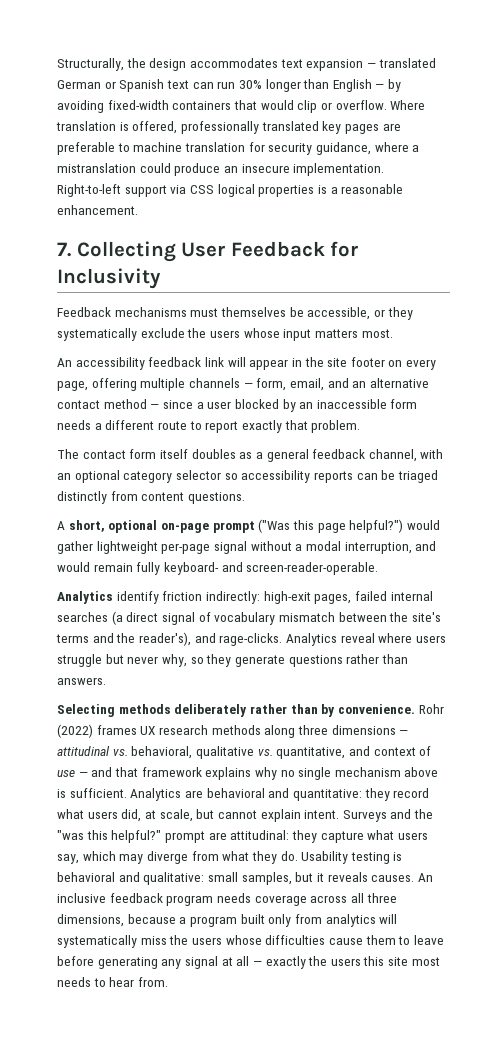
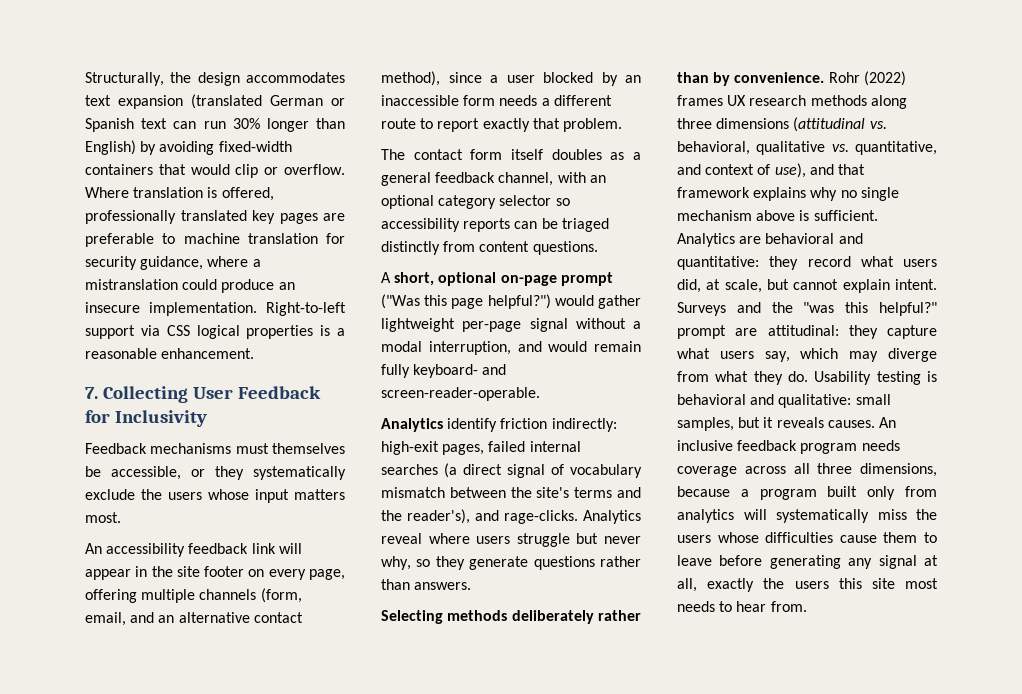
- Structurally, the design accommodates text expansion — translated German or Spanish text can run 30% longer than English — by avoiding fixed-width containers that would clip or overflow.
+ Structurally, the design accommodates text expansion (translated German or Spanish text can run 30% longer than English) by avoiding fixed-width containers that would clip or overflow.
- An accessibility feedback link will appear in the site footer on every page, offering multiple channels — form, email, and an alternative contact method — since a user blocked by an inaccessible form needs a different route to report exactly that problem.
+ An accessibility feedback link will appear in the site footer on every page, offering multiple channels (form, email, and an alternative contact method), since a user blocked by an inaccessible form needs a different route to report exactly that problem.
- Rohr (2022) frames UX research methods along three dimensions — attitudinal vs. behavioral, qualitative vs. quantitative, and context of use — and that framework explains why no single mechanism above is sufficient.
+ Rohr (2022) frames UX research methods along three dimensions (attitudinal vs. behavioral, qualitative vs. quantitative, and context of use), and that framework explains why no single mechanism above is sufficient.
- An inclusive feedback program needs coverage across all three dimensions, because a program built only from analytics will systematically miss the users whose difficulties cause them to leave before generating any signal at all — exactly the users this site most needs to hear from.
+ An inclusive feedback program needs coverage across all three dimensions, because a program built only from analytics will systematically miss the users whose difficulties cause them to leave before generating any signal at all, exactly the users this site most needs to hear from.

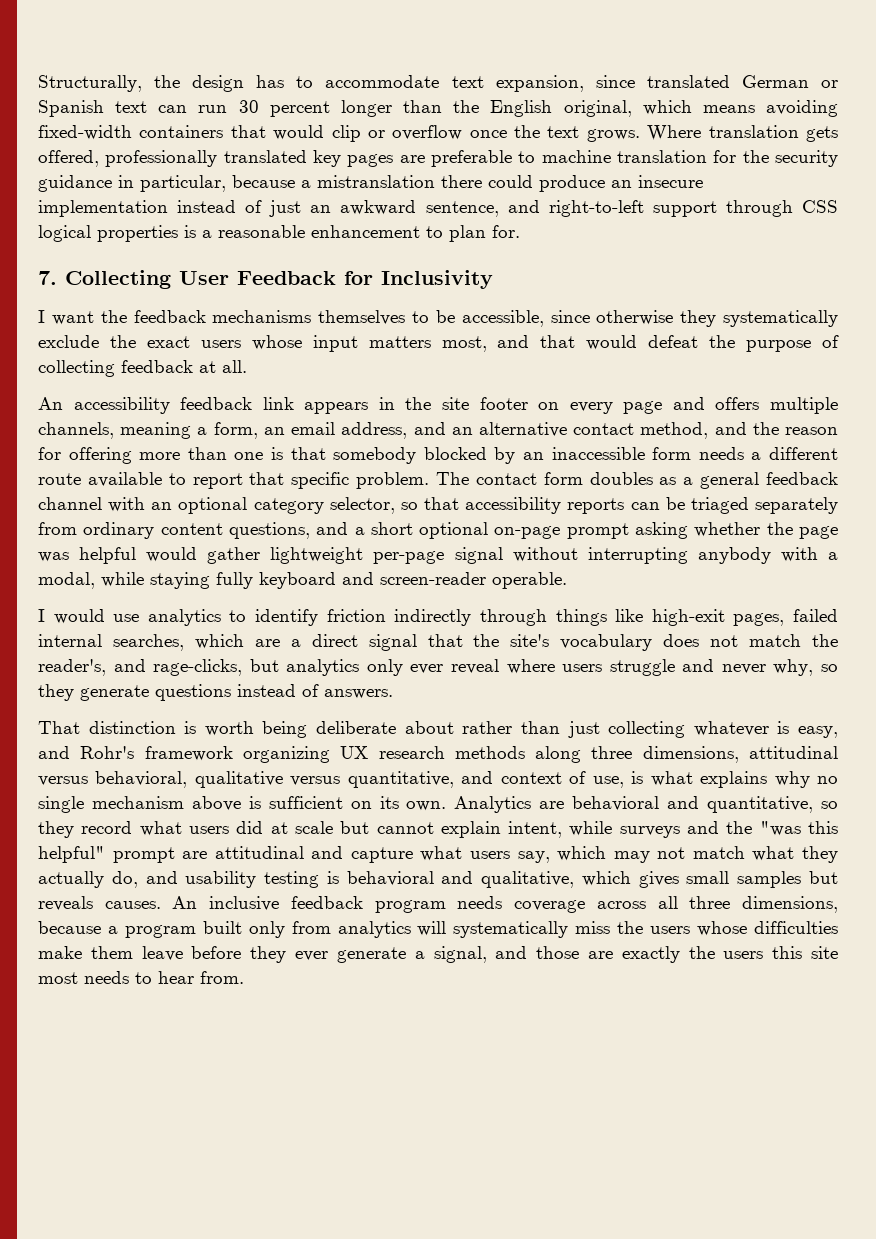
- Structurally, the design accommodates text expansion (translated German or Spanish text can run 30% longer than English) by avoiding fixed-width containers that would clip or overflow.
+ Structurally, the design has to accommodate text expansion, since translated German or Spanish text can run 30 percent longer than the English original, which means avoiding fixed-width containers that would clip or overflow once the text grows.
- Where translation is offered, professionally translated key pages are preferable to machine translation for security guidance, where a mistranslation could produce an insecure implementation. Right-to-left support via CSS logical properties is a reasonable enhancement.
+ Where translation gets offered, professionally translated key pages are preferable to machine translation for the security guidance in particular, because a mistranslation there could produce an insecure implementation instead of just an awkward sentence, and right-to-left support through CSS logical properties is a reasonable enhancement to plan for.
- Feedback mechanisms must themselves be accessible, or they systematically exclude the users whose input matters most.
+ I want the feedback mechanisms themselves to be accessible, since otherwise they systematically exclude the exact users whose input matters most, and that would defeat the purpose of collecting feedback at all.
- An accessibility feedback link will appear in the site footer on every page, offering multiple channels (form, email, and an alternative contact method), since a user blocked by an inaccessible form needs a different route to report exactly that problem.
- The contact form itself doubles as a general feedback channel, with an optional category selector so accessibility reports can be triaged distinctly from content questions.
- A short, optional on-page prompt ("Was this page helpful?") would gather lightweight per-page signal without a modal interruption, and would remain fully keyboard- and screen-reader-operable.
- Analytics identify friction indirectly: high-exit pages, failed internal searches (a direct signal of vocabulary mismatch between the site's terms and the reader's), and rage-clicks. Analytics reveal where users struggle but never why, so they generate questions rather than answers.
- Selecting methods deliberately rather than by convenience. Rohr (2022) frames UX research methods along three dimensions (attitudinal vs. behavioral, qualitative vs. quantitative, and context of use), and that framework explains why no single mechanism above is sufficient.
+ An accessibility feedback link appears in the site footer on every page and offers multiple channels, meaning a form, an email address, and an alternative contact method, and the reason for offering more than one is that somebody blocked by an inaccessible form needs a different route available to report that specific problem. The contact form doubles as a general feedback channel with an optional category selector, so that accessibility reports can be triaged separately from ordinary content questions, and a short optional on-page prompt asking whether the page was helpful would gather lightweight per-page signal without interrupting anybody with a modal, while staying fully keyboard and screen-reader operable.
+ I would use analytics to identify friction indirectly through things like high-exit pages, failed internal searches, which are a direct signal that the site's vocabulary does not match the reader's, and rage-clicks, but analytics only ever reveal where users struggle and never why, so they generate questions instead of answers.
+ That distinction is worth being deliberate about rather than just collecting whatever is easy, and Rohr's framework organizing UX research methods along three dimensions, attitudinal versus behavioral, qualitative versus quantitative, and context of use, is what explains why no single mechanism above is sufficient on its own.
- Analytics are behavioral and quantitative: they record what users did, at scale, but cannot explain intent. Surveys and the "was this helpful?" prompt are attitudinal: they capture what users say, which may diverge from what they do. Usability testing is behavioral and qualitative: small samples, but it reveals causes.
+ Analytics are behavioral and quantitative, so they record what users did at scale but cannot explain intent, while surveys and the "was this helpful" prompt are attitudinal and capture what users say, which may not match what they actually do, and usability testing is behavioral and qualitative, which gives small samples but reveals causes.
- An inclusive feedback program needs coverage across all three dimensions, because a program built only from analytics will systematically miss the users whose difficulties cause them to leave before generating any signal at all, exactly the users this site most needs to hear from.
+ An inclusive feedback program needs coverage across all three dimensions, because a program built only from analytics will systematically miss the users whose difficulties make them leave before they ever generate a signal, and those are exactly the users this site most needs to hear from.

